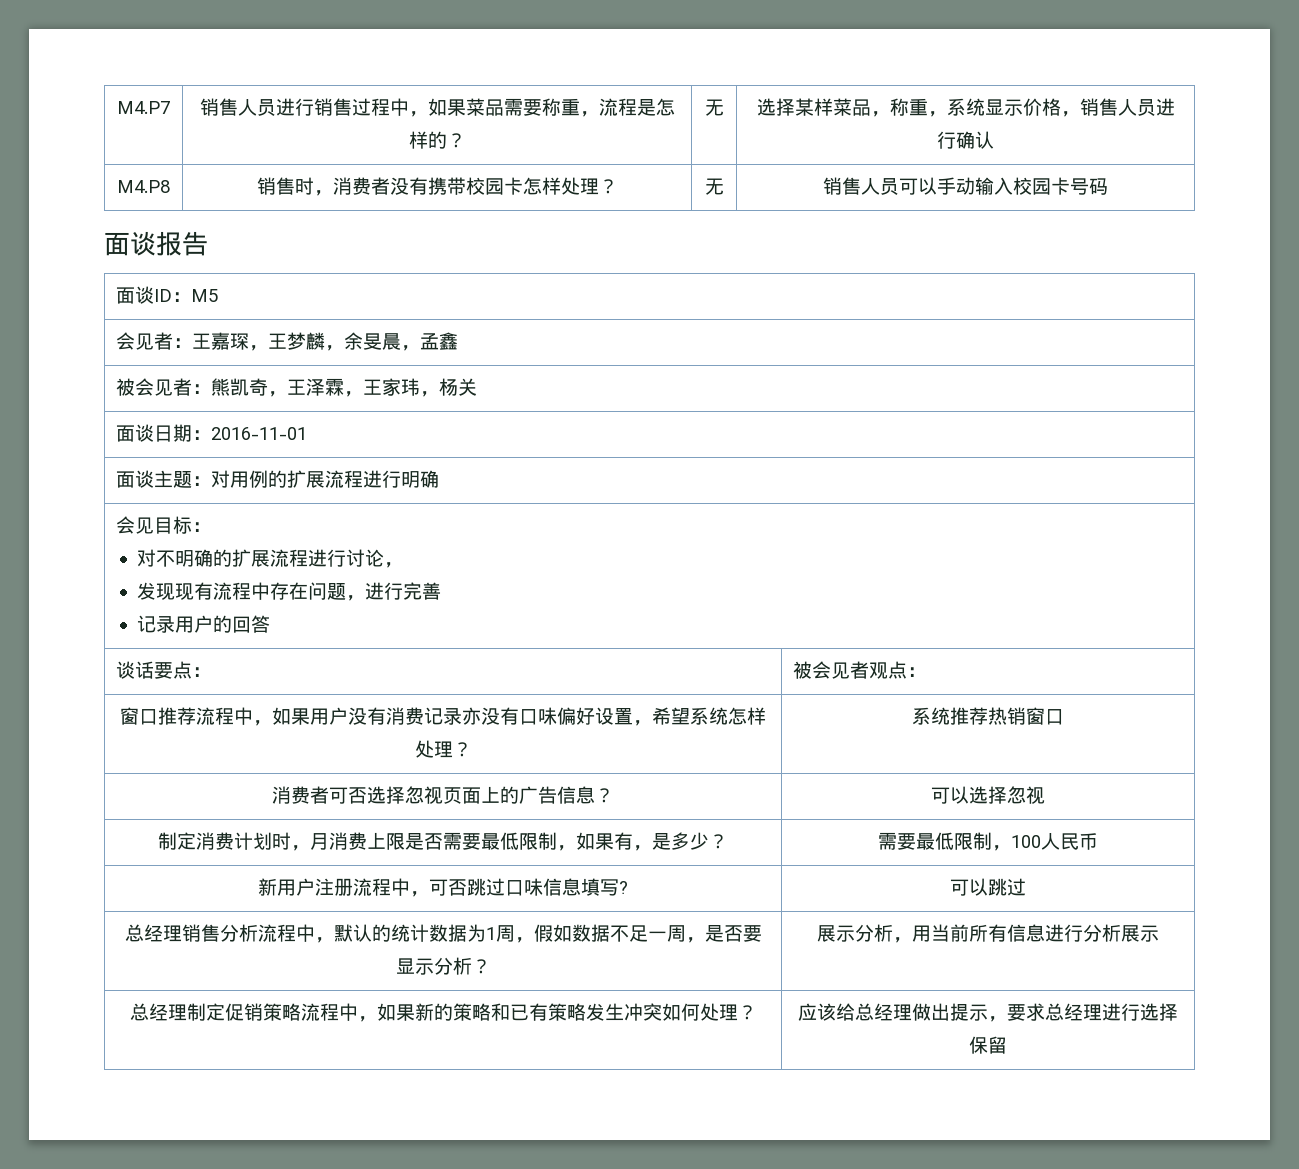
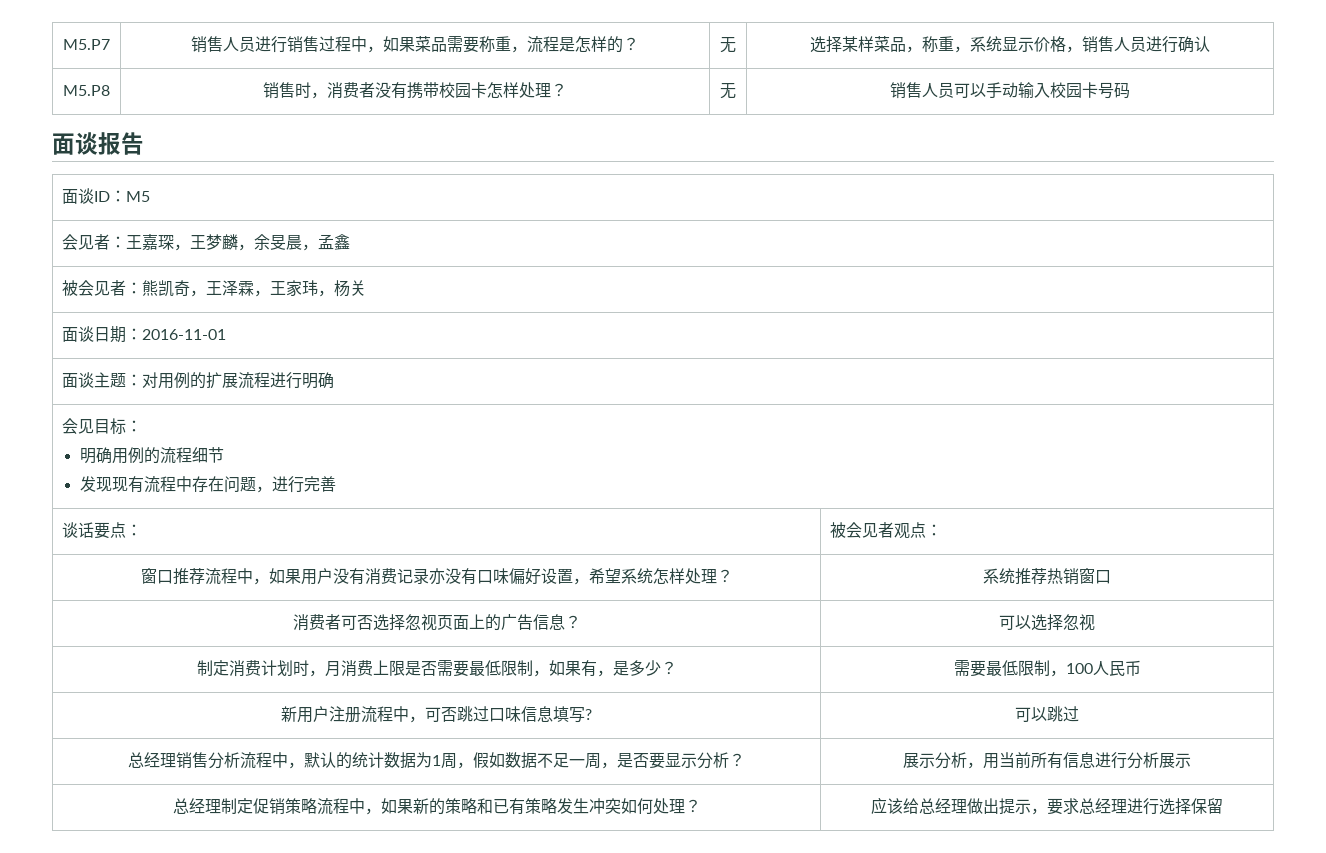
- M4.P7 | 销售人员进行销售过程中，如果菜品需要称重，流程是怎样的？ | 无 | 选择某样菜品，称重，系统显示价格，销售人员进行确认
+ M5.P7 | 销售人员进行销售过程中，如果菜品需要称重，流程是怎样的？ | 无 | 选择某样菜品，称重，系统显示价格，销售人员进行确认
- M4.P8 | 销售时，消费者没有携带校园卡怎样处理？ | 无 | 销售人员可以手动输入校园卡号码
+ M5.P8 | 销售时，消费者没有携带校园卡怎样处理？ | 无 | 销售人员可以手动输入校园卡号码
  会见目标：
- 对不明确的扩展流程进行讨论，
+ 明确用例的流程细节
  发现现有流程中存在问题，进行完善
- 记录用户的回答

